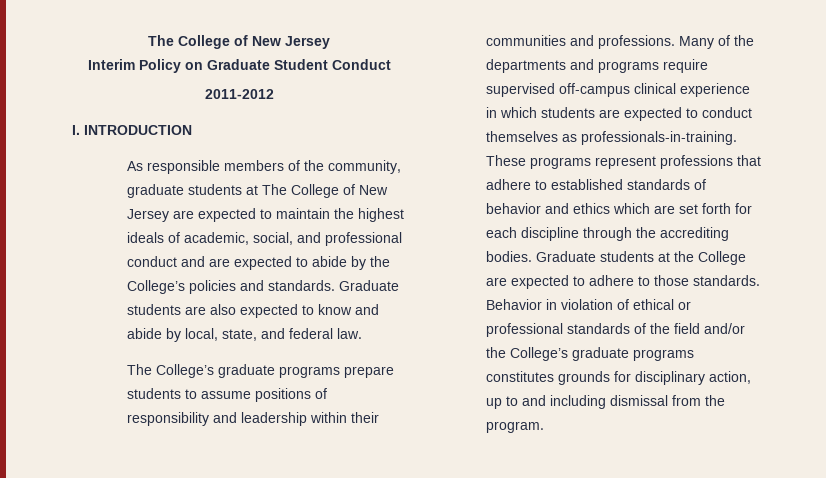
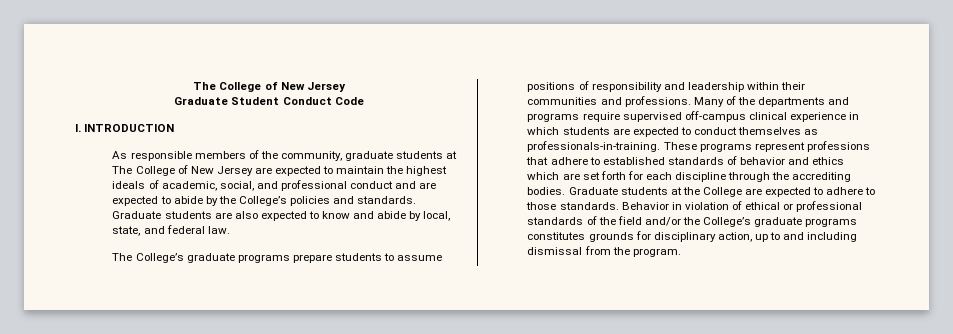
- Interim Policy on Graduate Student Conduct
- 2011-2012
+ Graduate Student Conduct Code

